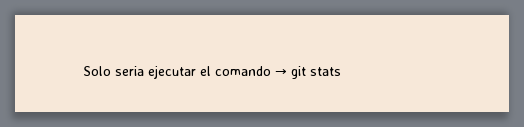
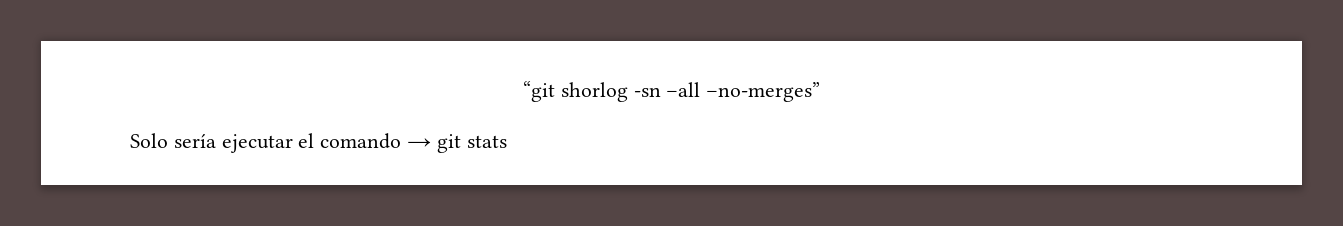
- Solo seria ejecutar el comando → git stats
+ “git shorlog -sn –all –no-merges”
+ Solo sería ejecutar el comando → git stats

